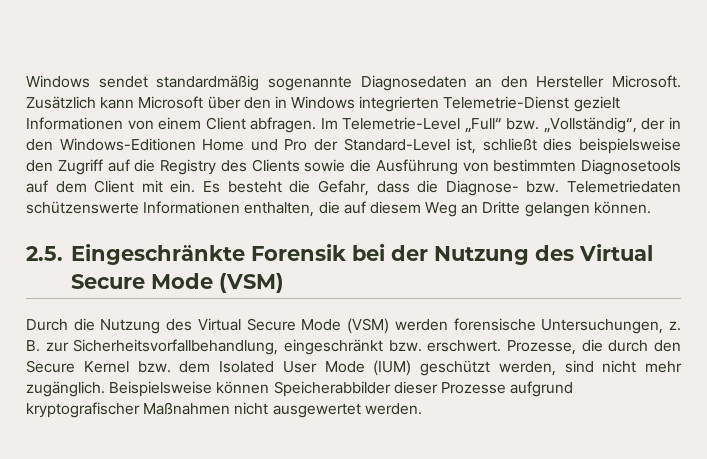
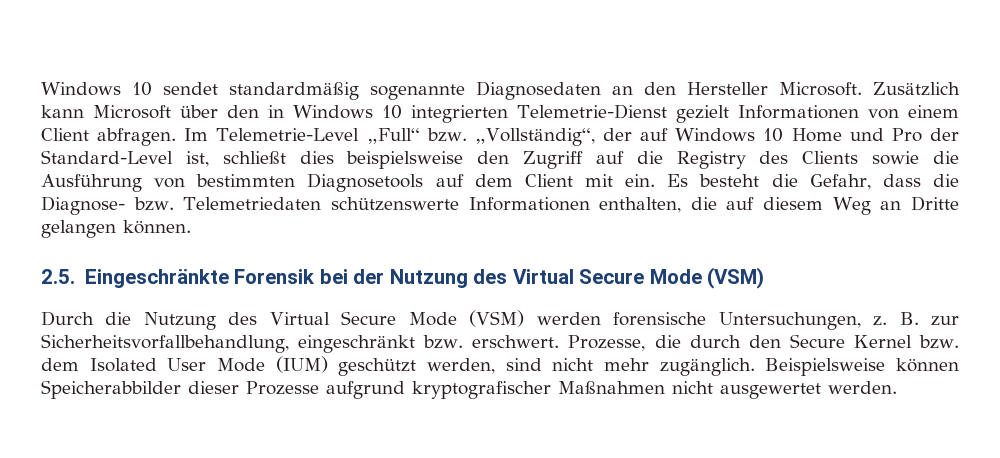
- Windows sendet standardmäßig sogenannte Diagnosedaten an den Hersteller Microsoft.
+ Windows 10 sendet standardmäßig sogenannte Diagnosedaten an den Hersteller Microsoft.
- Zusätzlich kann Microsoft über den in Windows integrierten Telemetrie-Dienst gezielt Informationen von einem Client abfragen.
+ Zusätzlich kann Microsoft über den in Windows 10 integrierten Telemetrie-Dienst gezielt Informationen von einem Client abfragen.
- Im Telemetrie-Level „Full“ bzw. „Vollständig“, der in den Windows-Editionen Home und Pro der Standard-Level ist, schließt dies beispielsweise den Zugriff auf die Registry des Clients sowie die Ausführung von bestimmten Diagnosetools auf dem Client mit ein.
+ Im Telemetrie-Level „Full“ bzw. „Vollständig“, der auf Windows 10 Home und Pro der Standard-Level ist, schließt dies beispielsweise den Zugriff auf die Registry des Clients sowie die Ausführung von bestimmten Diagnosetools auf dem Client mit ein.

